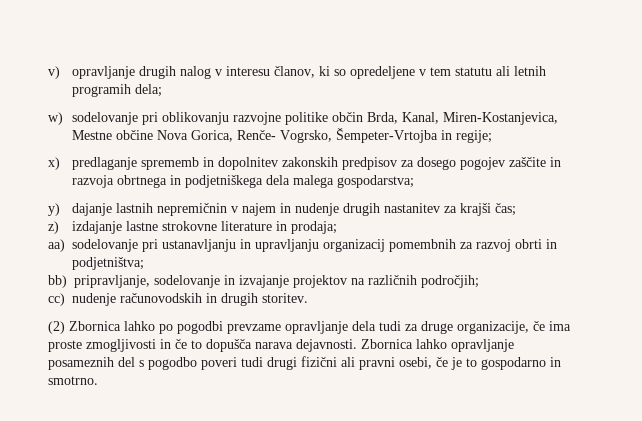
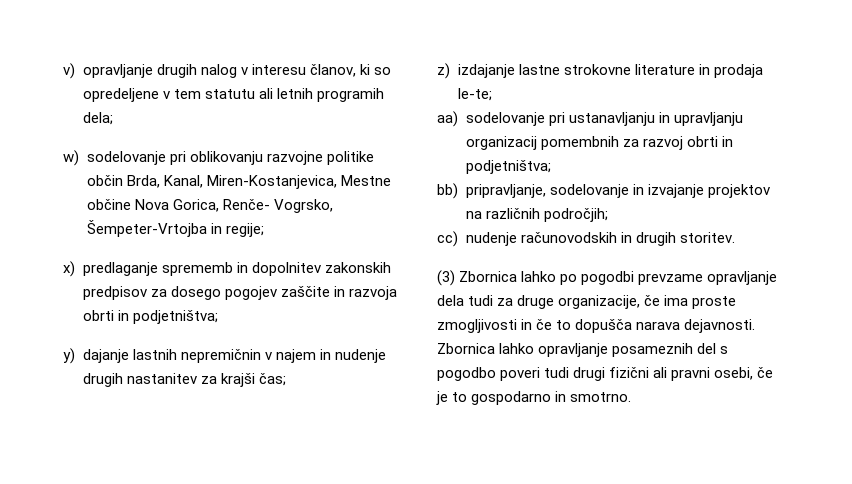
- x) predlaganje sprememb in dopolnitev zakonskih predpisov za dosego pogojev zaščite in razvoja obrtnega in podjetniškega dela malega gospodarstva;
+ x) predlaganje sprememb in dopolnitev zakonskih predpisov za dosego pogojev zaščite in razvoja obrti in podjetništva;
- z) izdajanje lastne strokovne literature in prodaja;
+ z) izdajanje lastne strokovne literature in prodaja le-te;
- (2) Zbornica lahko po pogodbi prevzame opravljanje dela tudi za druge organizacije, če ima proste zmogljivosti in če to dopušča narava dejavnosti.
+ (3) Zbornica lahko po pogodbi prevzame opravljanje dela tudi za druge organizacije, če ima proste zmogljivosti in če to dopušča narava dejavnosti.

